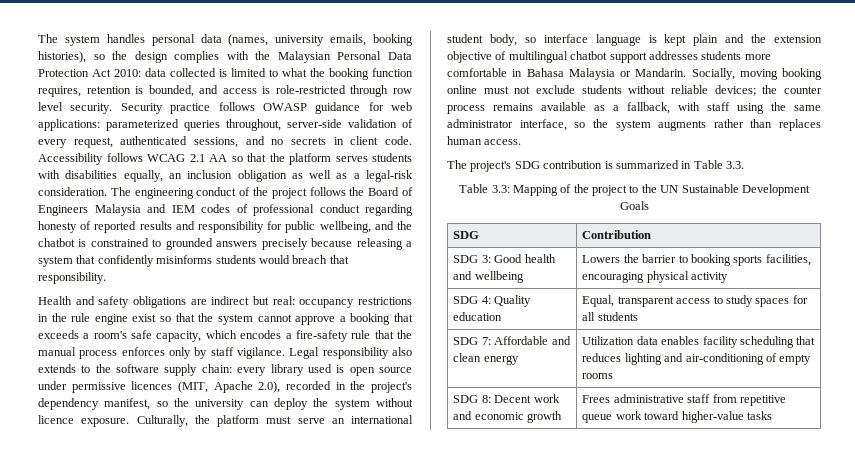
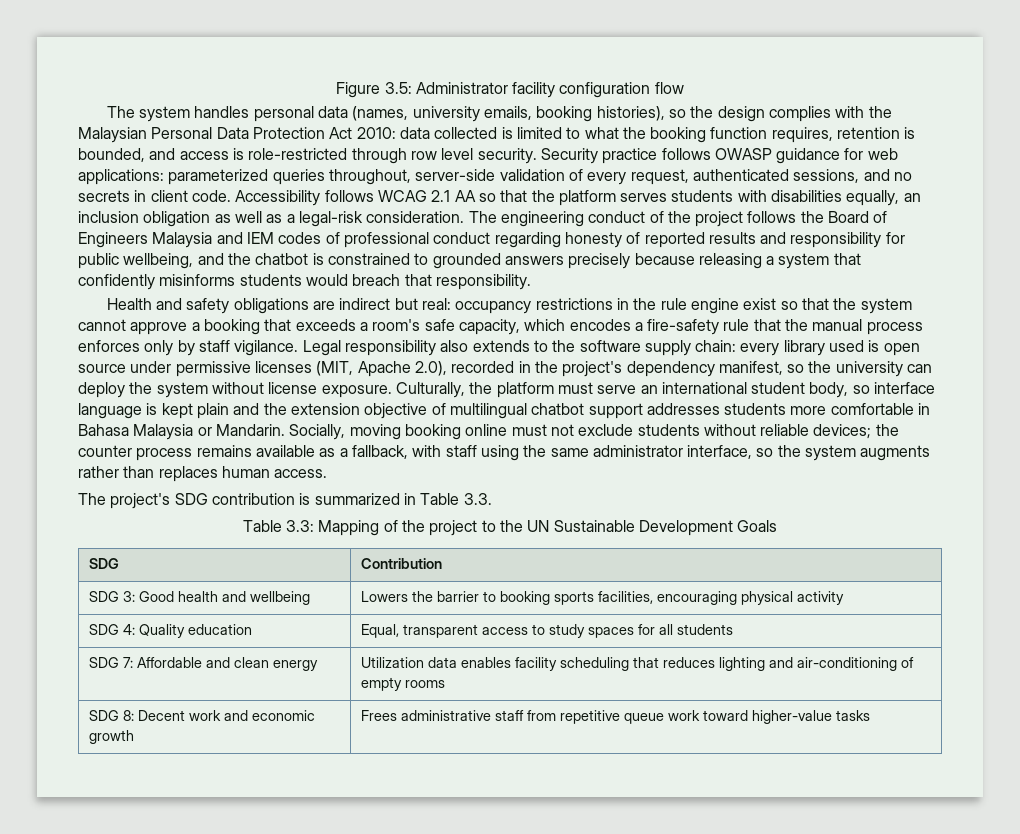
+ Figure 3.5: Administrator facility configuration flow
- Legal responsibility also extends to the software supply chain: every library used is open source under permissive licences (MIT, Apache 2.0), recorded in the project's dependency manifest, so the university can deploy the system without licence exposure.
+ Legal responsibility also extends to the software supply chain: every library used is open source under permissive licenses (MIT, Apache 2.0), recorded in the project's dependency manifest, so the university can deploy the system without license exposure.

